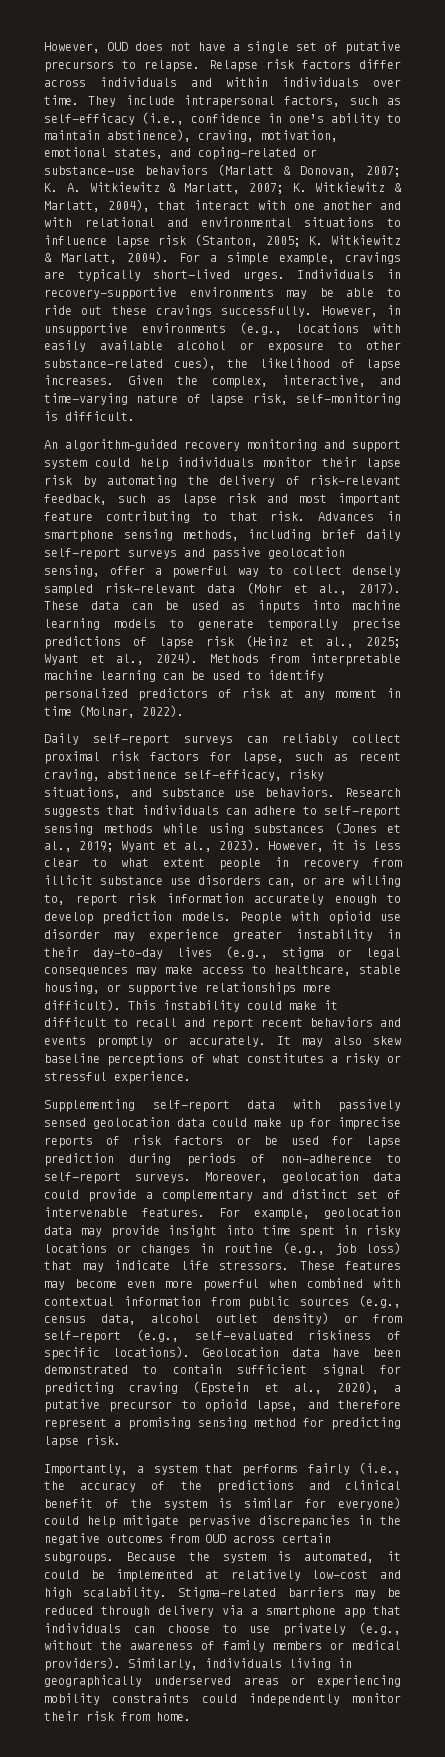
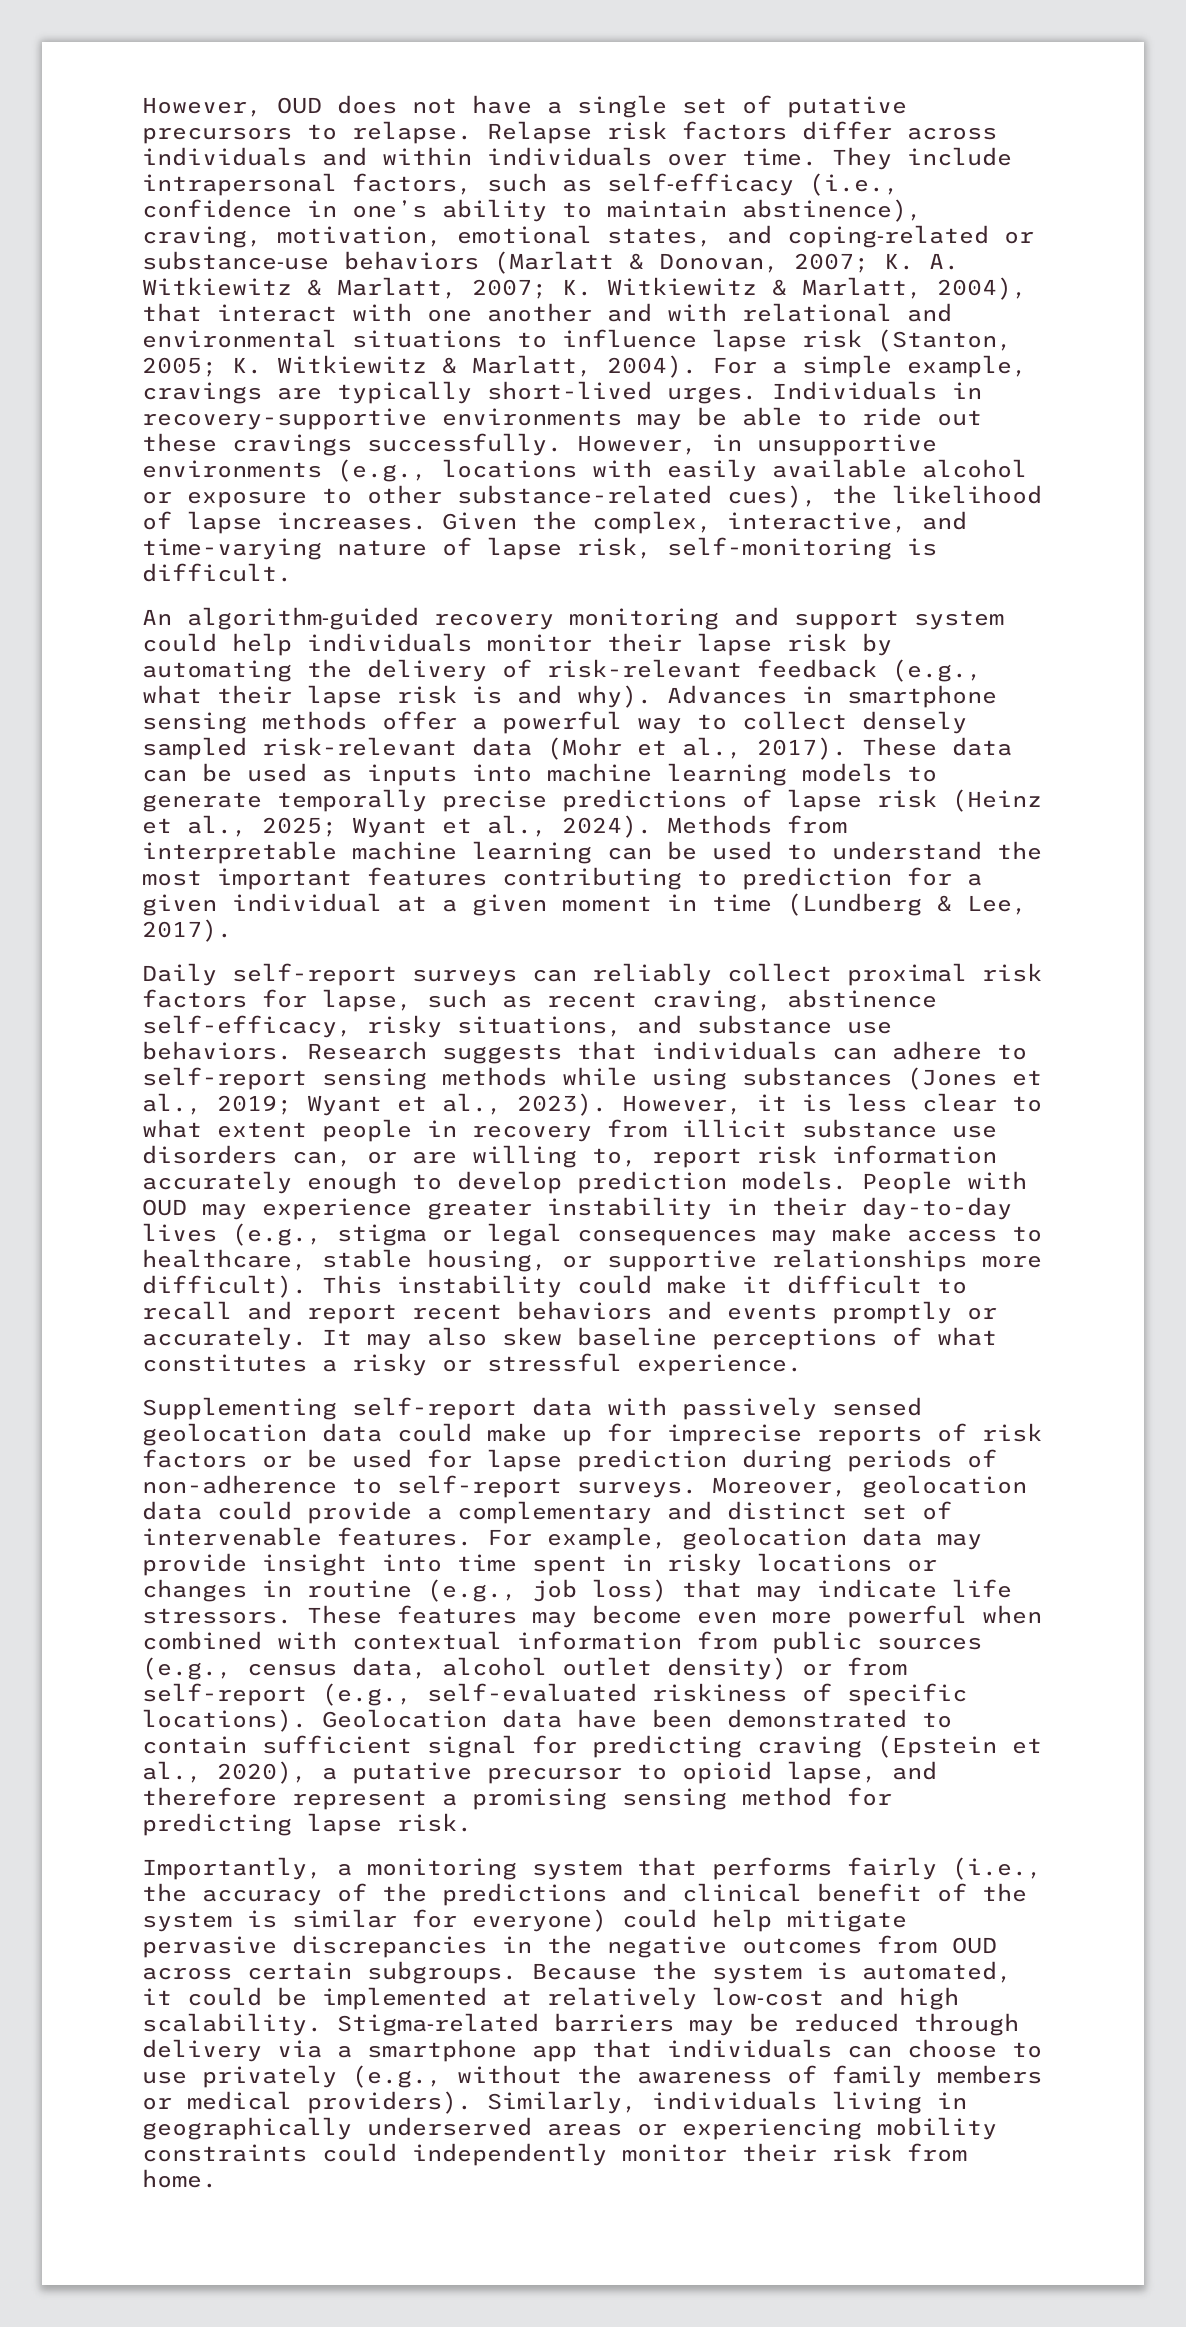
- An algorithm‑guided recovery monitoring and support system could help individuals monitor their lapse risk by automating the delivery of risk-relevant feedback, such as lapse risk and most important feature contributing to that risk. Advances in smartphone sensing methods, including brief daily self-report surveys and passive geolocation sensing, offer a powerful way to collect densely sampled risk-relevant data (Mohr et al., 2017).
+ An algorithm‑guided recovery monitoring and support system could help individuals monitor their lapse risk by automating the delivery of risk-relevant feedback (e.g., what their lapse risk is and why). Advances in smartphone sensing methods offer a powerful way to collect densely sampled risk-relevant data (Mohr et al., 2017).
- Methods from interpretable machine learning can be used to identify personalized predictors of risk at any moment in time (Molnar, 2022).
+ Methods from interpretable machine learning can be used to understand the most important features contributing to prediction for a given individual at a given moment in time (Lundberg & Lee, 2017).
- People with opioid use disorder may experience greater instability in their day-to-day lives (e.g., stigma or legal consequences may make access to healthcare, stable housing, or supportive relationships more difficult).
+ People with OUD may experience greater instability in their day-to-day lives (e.g., stigma or legal consequences may make access to healthcare, stable housing, or supportive relationships more difficult).
- Importantly, a system that performs fairly (i.e., the accuracy of the predictions and clinical benefit of the system is similar for everyone) could help mitigate pervasive discrepancies in the negative outcomes from OUD across certain subgroups.
+ Importantly, a monitoring system that performs fairly (i.e., the accuracy of the predictions and clinical benefit of the system is similar for everyone) could help mitigate pervasive discrepancies in the negative outcomes from OUD across certain subgroups.

